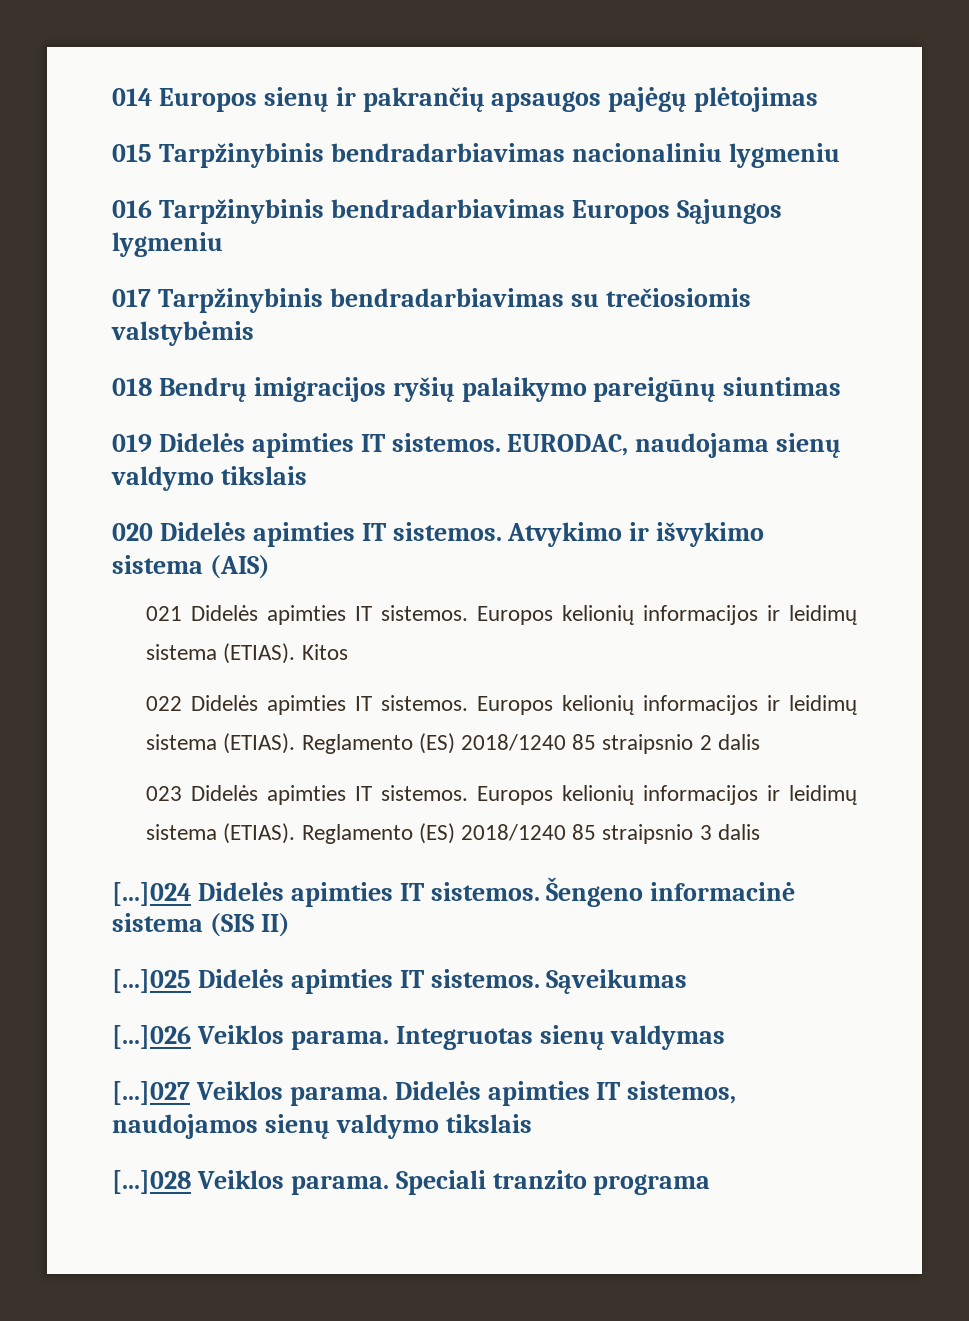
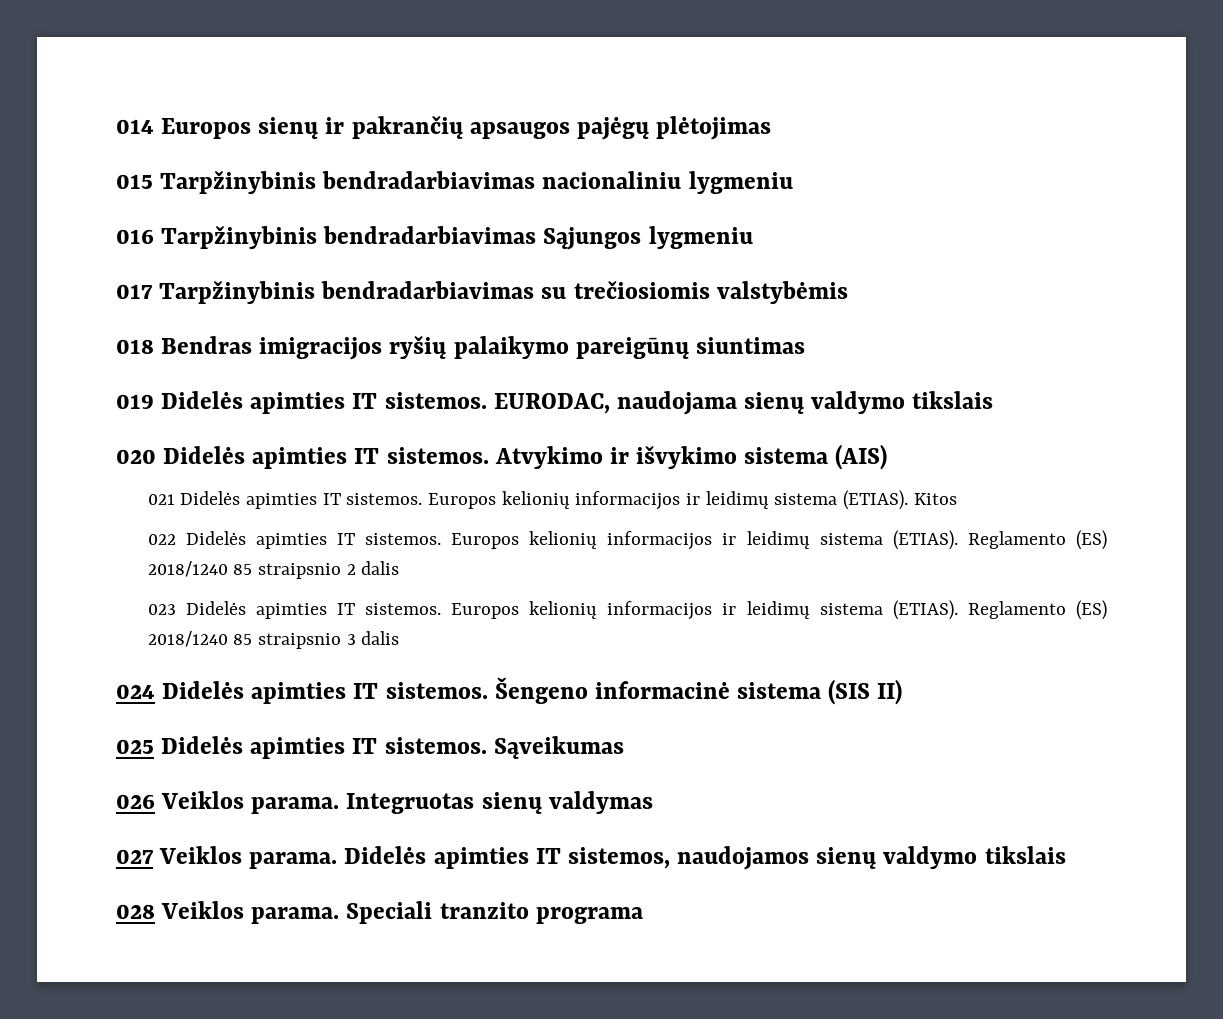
- 016 Tarpžinybinis bendradarbiavimas Europos Sąjungos lygmeniu
+ 016 Tarpžinybinis bendradarbiavimas Sąjungos lygmeniu
- 018 Bendrų imigracijos ryšių palaikymo pareigūnų siuntimas
+ 018 Bendras imigracijos ryšių palaikymo pareigūnų siuntimas
- [...]024 Didelės apimties IT sistemos.
+ 024 Didelės apimties IT sistemos.
- [...]025 Didelės apimties IT sistemos.
+ 025 Didelės apimties IT sistemos.
- [...]026 Veiklos parama.
+ 026 Veiklos parama.
- [...]027 Veiklos parama.
+ 027 Veiklos parama.
- [...]028 Veiklos parama.
+ 028 Veiklos parama.

